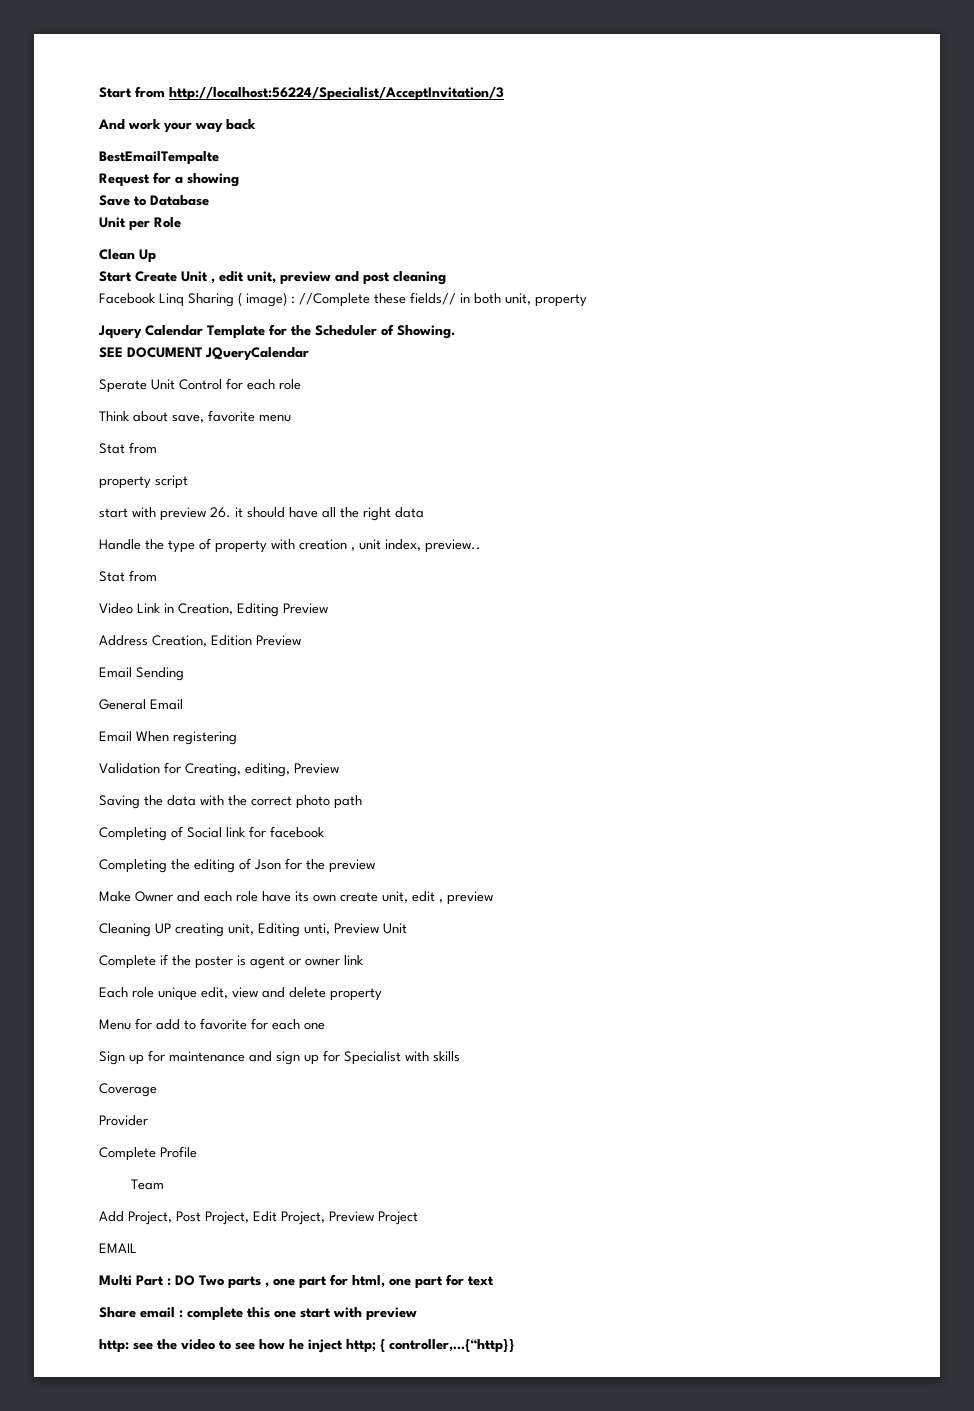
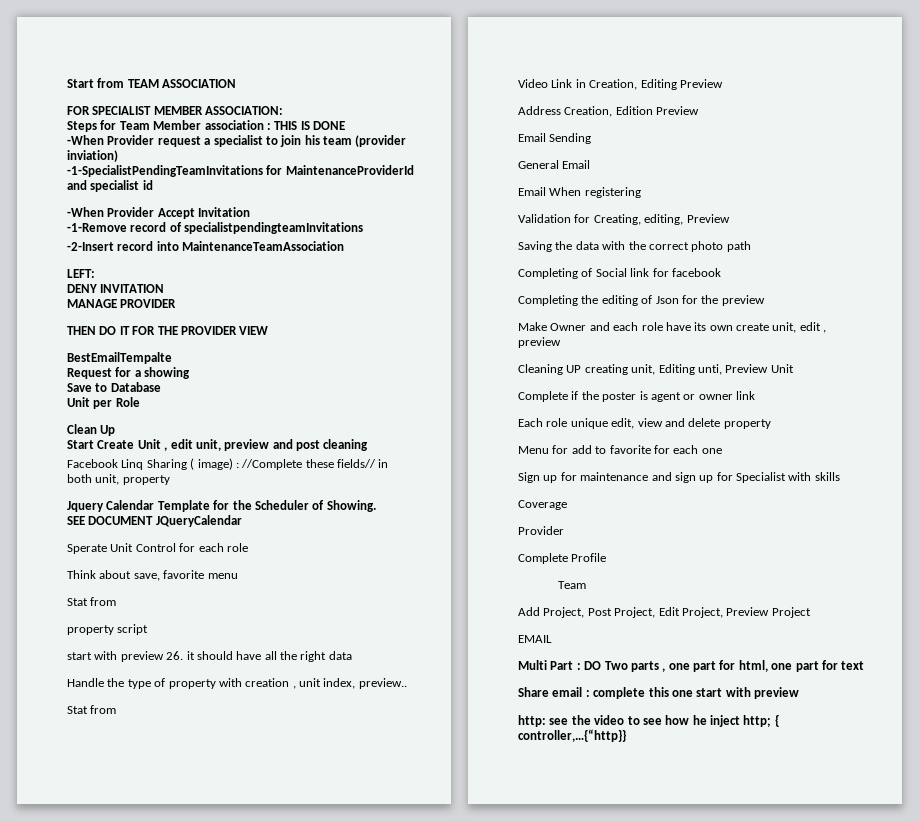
- Start from http://localhost:56224/Specialist/AcceptInvitation/3
- And work your way back
+ Start from TEAM ASSOCIATION
+ FOR SPECIALIST MEMBER ASSOCIATION:
+ Steps for Team Member association : THIS IS DONE
+ -When Provider request a specialist to join his team (provider inviation)
+ -1-SpecialistPendingTeamInvitations for MaintenanceProviderId and specialist id
+ -When Provider Accept Invitation
+ -1-Remove record of specialistpendingteamInvitations
+ -2-Insert record into MaintenanceTeamAssociation
+ LEFT:
+ DENY INVITATION
+ MANAGE PROVIDER
+ THEN DO IT FOR THE PROVIDER VIEW

